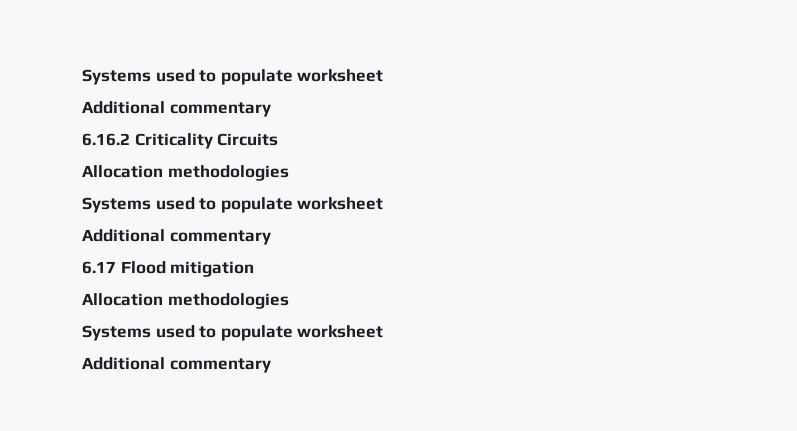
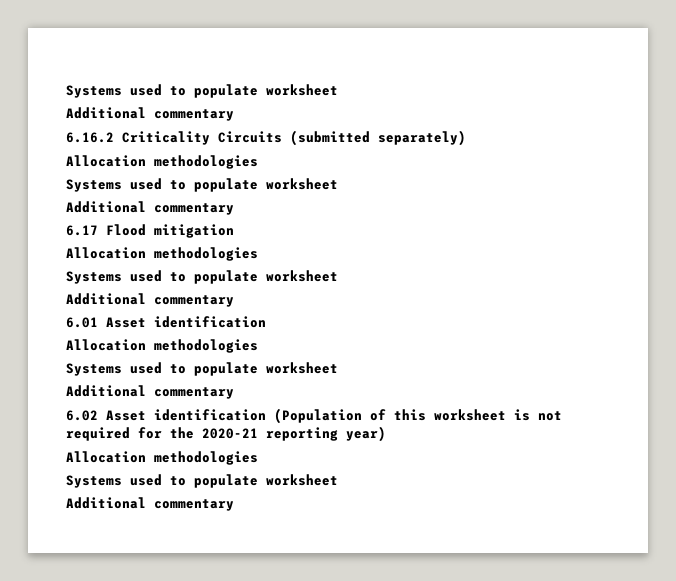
- 6.16.2 Criticality Circuits
+ 6.16.2 Criticality Circuits (submitted separately)
+ 6.01 Asset identification
+ Allocation methodologies
+ Systems used to populate worksheet
+ Additional commentary
+ 6.02 Asset identification (Population of this worksheet is not required for the 2020-21 reporting year)
+ Allocation methodologies
+ Systems used to populate worksheet
+ Additional commentary

